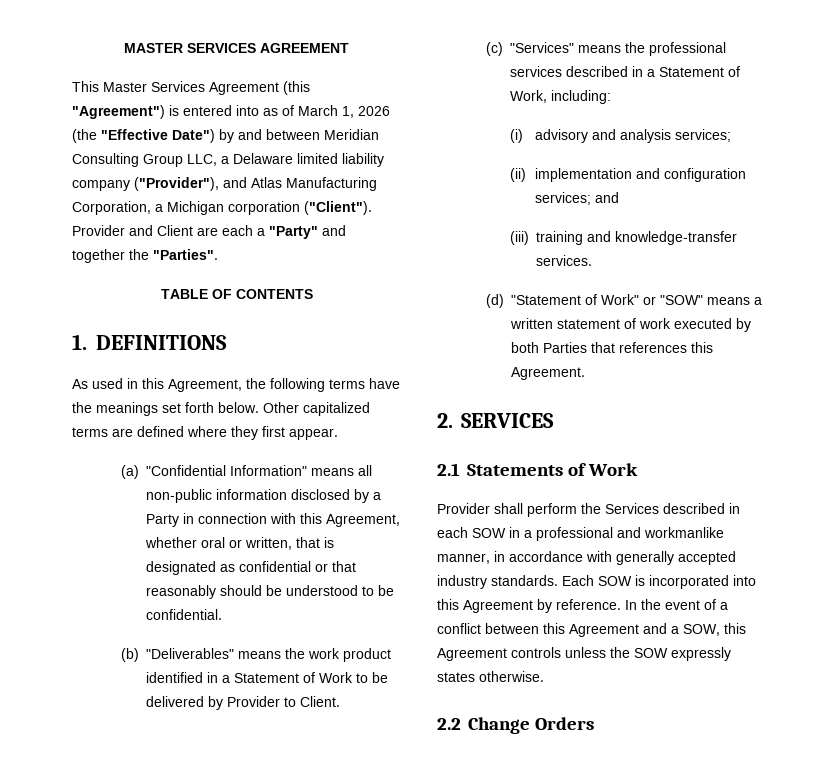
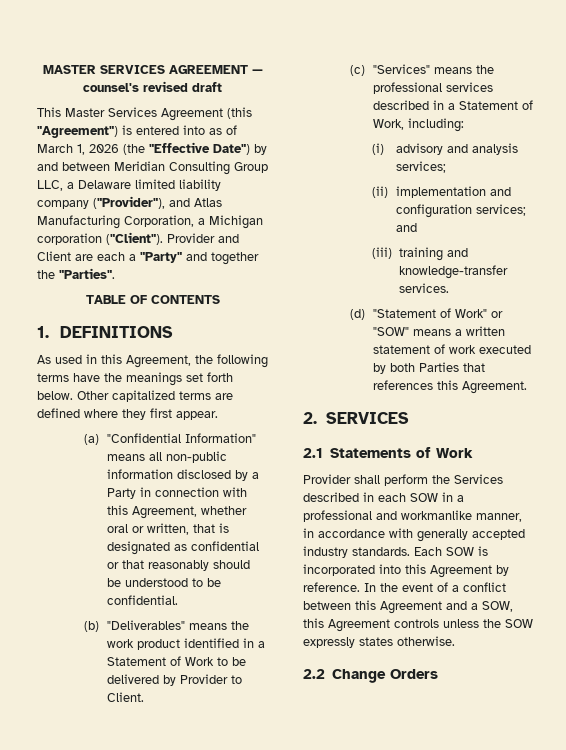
- MASTER SERVICES AGREEMENT
+ MASTER SERVICES AGREEMENT — counsel's revised draft

